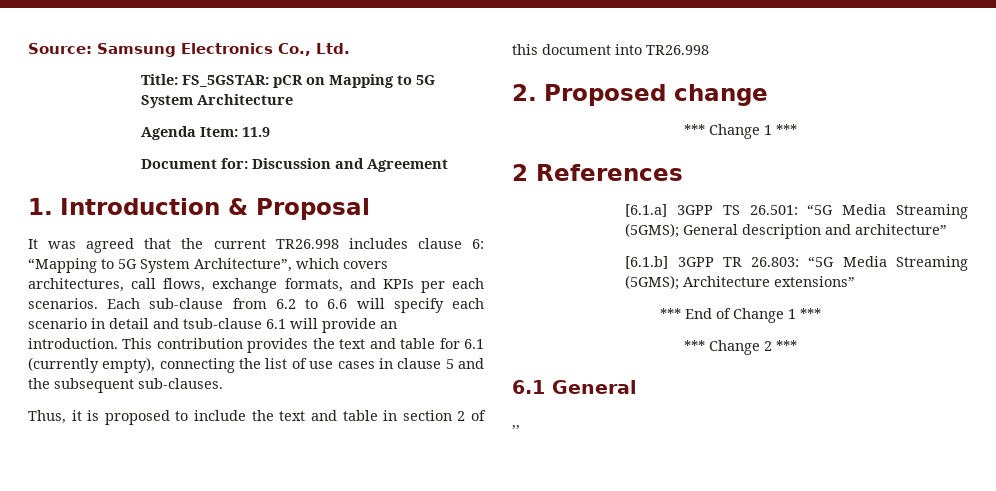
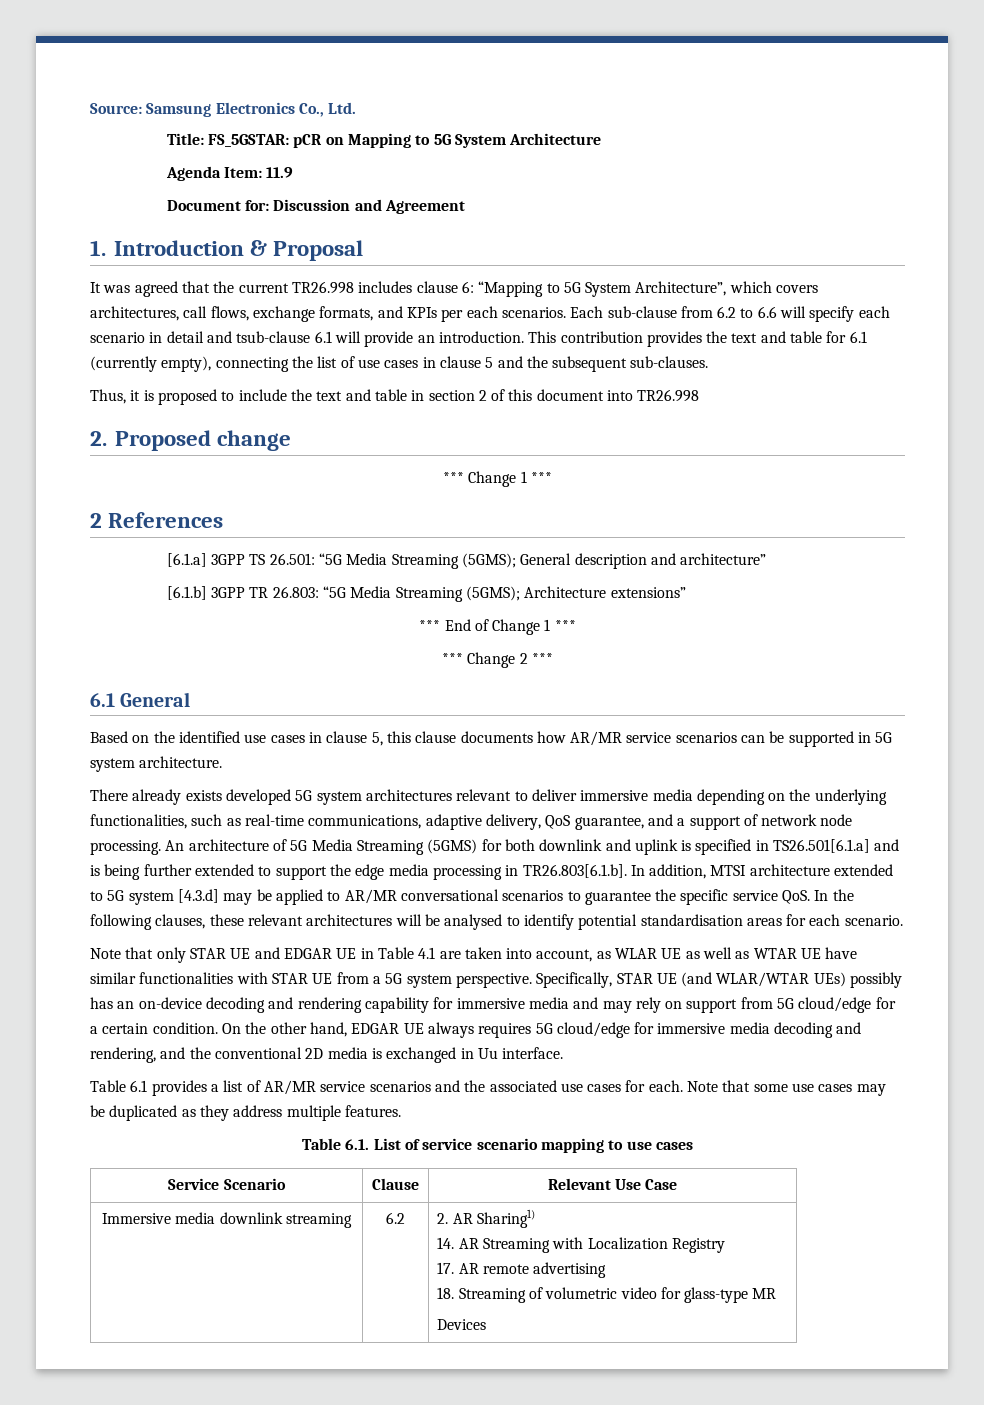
- ,,
+ Based on the identified use cases in clause 5, this clause documents how AR/MR service scenarios can be supported in 5G system architecture.
+ There already exists developed 5G system architectures relevant to deliver immersive media depending on the underlying functionalities, such as real-time communications, adaptive delivery, QoS guarantee, and a support of network node processing. An architecture of 5G Media Streaming (5GMS) for both downlink and uplink is specified in TS26.501[6.1.a] and is being further extended to support the edge media processing in TR26.803[6.1.b]. In addition, MTSI architecture extended to 5G system [4.3.d] may be applied to AR/MR conversational scenarios to guarantee the specific service QoS. In the following clauses, these relevant architectures will be analysed to identify potential standardisation areas for each scenario.
+ Note that only STAR UE and EDGAR UE in Table 4.1 are taken into account, as WLAR UE as well as WTAR UE have similar functionalities with STAR UE from a 5G system perspective. Specifically, STAR UE (and WLAR/WTAR UEs) possibly has an on-device decoding and rendering capability for immersive media and may rely on support from 5G cloud/edge for a certain condition. On the other hand, EDGAR UE always requires 5G cloud/edge for immersive media decoding and rendering, and the conventional 2D media is exchanged in Uu interface.
+ Table 6.1 provides a list of AR/MR service scenarios and the associated use cases for each. Note that some use cases may be duplicated as they address multiple features.
+ Table 6.1. List of service scenario mapping to use cases
+ Service Scenario | Clause | Relevant Use Case
+ Immersive media downlink streaming | 6.2 | 2. AR Sharing1)
+ 14. AR Streaming with Localization Registry
+ 17. AR remote advertising
+ 18. Streaming of volumetric video for glass-type MR
+ Devices

